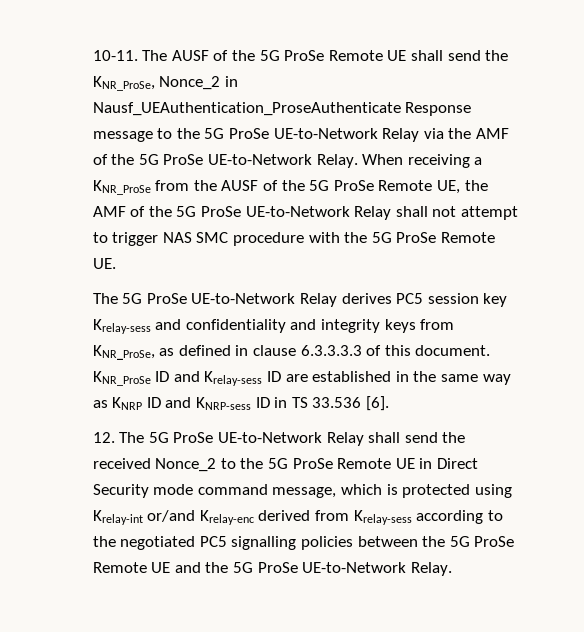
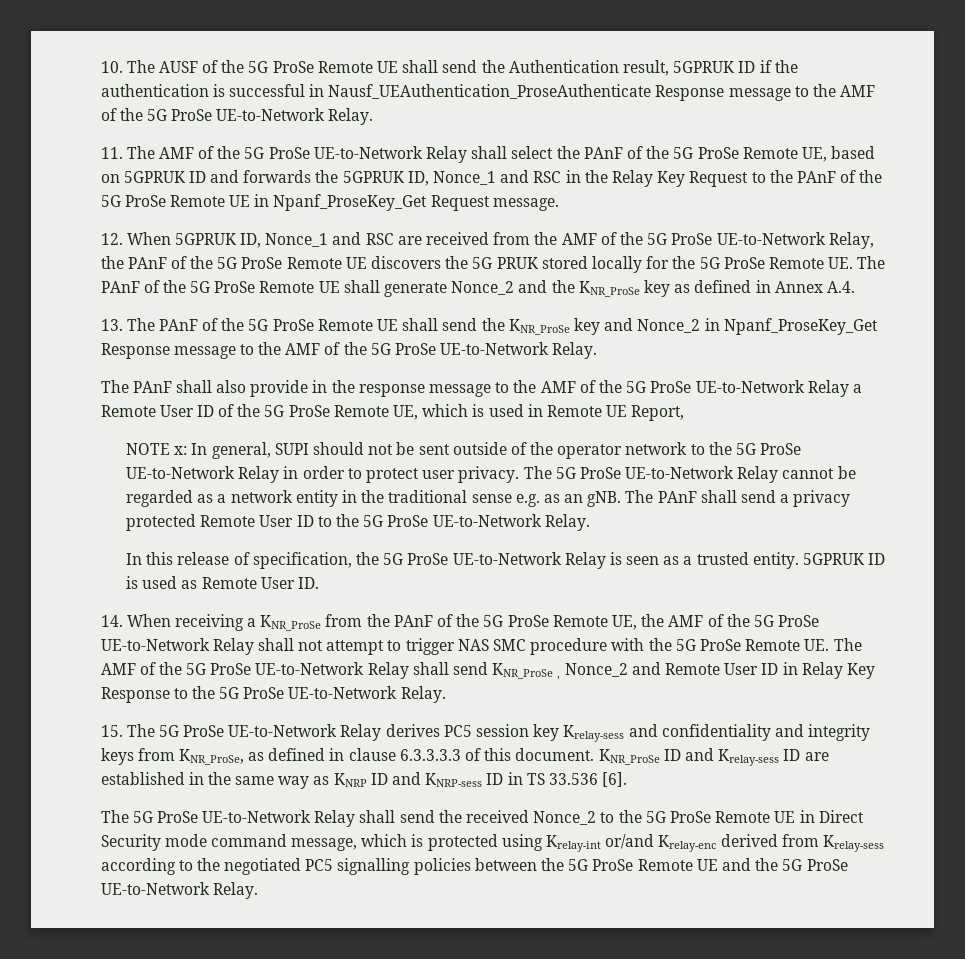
- 10-11. The AUSF of the 5G ProSe Remote UE shall send the KNR_ProSe, Nonce_2 in Nausf_UEAuthentication_ProseAuthenticate Response message to the 5G ProSe UE-to-Network Relay via the AMF of the 5G ProSe UE-to-Network Relay. When receiving a KNR_ProSe from the AUSF of the 5G ProSe Remote UE, the AMF of the 5G ProSe UE-to-Network Relay shall not attempt to trigger NAS SMC procedure with the 5G ProSe Remote UE.
- The 5G ProSe UE-to-Network Relay derives PC5 session key Krelay-sess and confidentiality and integrity keys from KNR_ProSe, as defined in clause 6.3.3.3.3 of this document.
+ 10. The AUSF of the 5G ProSe Remote UE shall send the Authentication result, 5GPRUK ID if the authentication is successful in Nausf_UEAuthentication_ProseAuthenticate Response message to the AMF of the 5G ProSe UE-to-Network Relay.
+ 11. The AMF of the 5G ProSe UE-to-Network Relay shall select the PAnF of the 5G ProSe Remote UE, based on 5GPRUK ID and forwards the 5GPRUK ID, Nonce_1 and RSC in the Relay Key Request to the PAnF of the 5G ProSe Remote UE in Npanf_ProseKey_Get Request message.
+ 12. When 5GPRUK ID, Nonce_1 and RSC are received from the AMF of the 5G ProSe UE-to-Network Relay, the PAnF of the 5G ProSe Remote UE discovers the 5G PRUK stored locally for the 5G ProSe Remote UE. The PAnF of the 5G ProSe Remote UE shall generate Nonce_2 and the KNR_ProSe key as defined in Annex A.4.
+ 13. The PAnF of the 5G ProSe Remote UE shall send the KNR_ProSe key and Nonce_2 in Npanf_ProseKey_Get Response message to the AMF of the 5G ProSe UE-to-Network Relay.
+ The PAnF shall also provide in the response message to the AMF of the 5G ProSe UE-to-Network Relay a Remote User ID of the 5G ProSe Remote UE, which is used in Remote UE Report,
+ NOTE x: In general, SUPI should not be sent outside of the operator network to the 5G ProSe UE-to-Network Relay in order to protect user privacy. The 5G ProSe UE-to-Network Relay cannot be regarded as a network entity in the traditional sense e.g. as an gNB. The PAnF shall send a privacy protected Remote User ID to the 5G ProSe UE-to-Network Relay.
+ In this release of specification, the 5G ProSe UE-to-Network Relay is seen as a trusted entity. 5GPRUK ID is used as Remote User ID.
+ 14. When receiving a KNR_ProSe from the PAnF of the 5G ProSe Remote UE, the AMF of the 5G ProSe UE-to-Network Relay shall not attempt to trigger NAS SMC procedure with the 5G ProSe Remote UE. The AMF of the 5G ProSe UE-to-Network Relay shall send KNR_ProSe , Nonce_2 and Remote User ID in Relay Key Response to the 5G ProSe UE-to-Network Relay.
+ 15. The 5G ProSe UE-to-Network Relay derives PC5 session key Krelay-sess and confidentiality and integrity keys from KNR_ProSe, as defined in clause 6.3.3.3.3 of this document.
- 12. The 5G ProSe UE-to-Network Relay shall send the received Nonce_2 to the 5G ProSe Remote UE in Direct Security mode command message, which is protected using Krelay-int or/and Krelay-enc derived from Krelay-sess according to the negotiated PC5 signalling policies between the 5G ProSe Remote UE and the 5G ProSe UE-to-Network Relay.
+ The 5G ProSe UE-to-Network Relay shall send the received Nonce_2 to the 5G ProSe Remote UE in Direct Security mode command message, which is protected using Krelay-int or/and Krelay-enc derived from Krelay-sess according to the negotiated PC5 signalling policies between the 5G ProSe Remote UE and the 5G ProSe UE-to-Network Relay.

